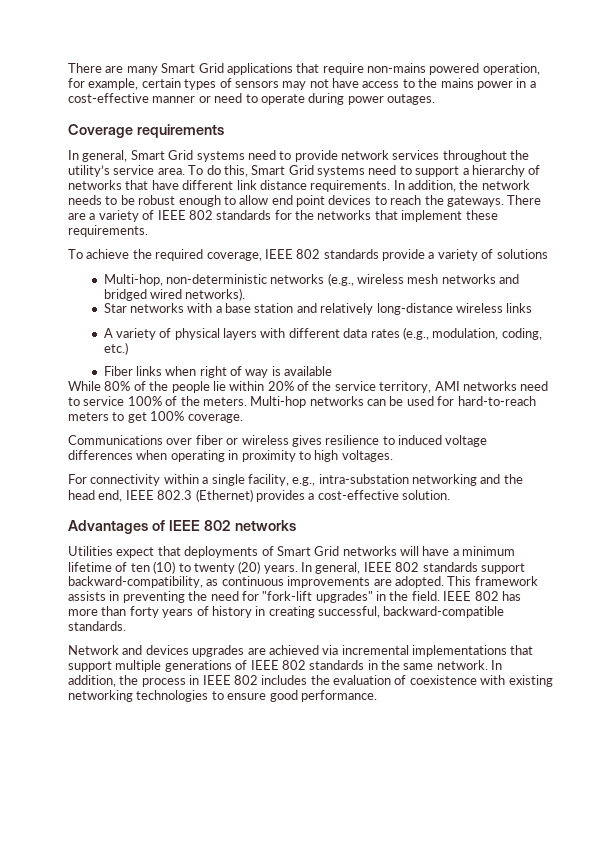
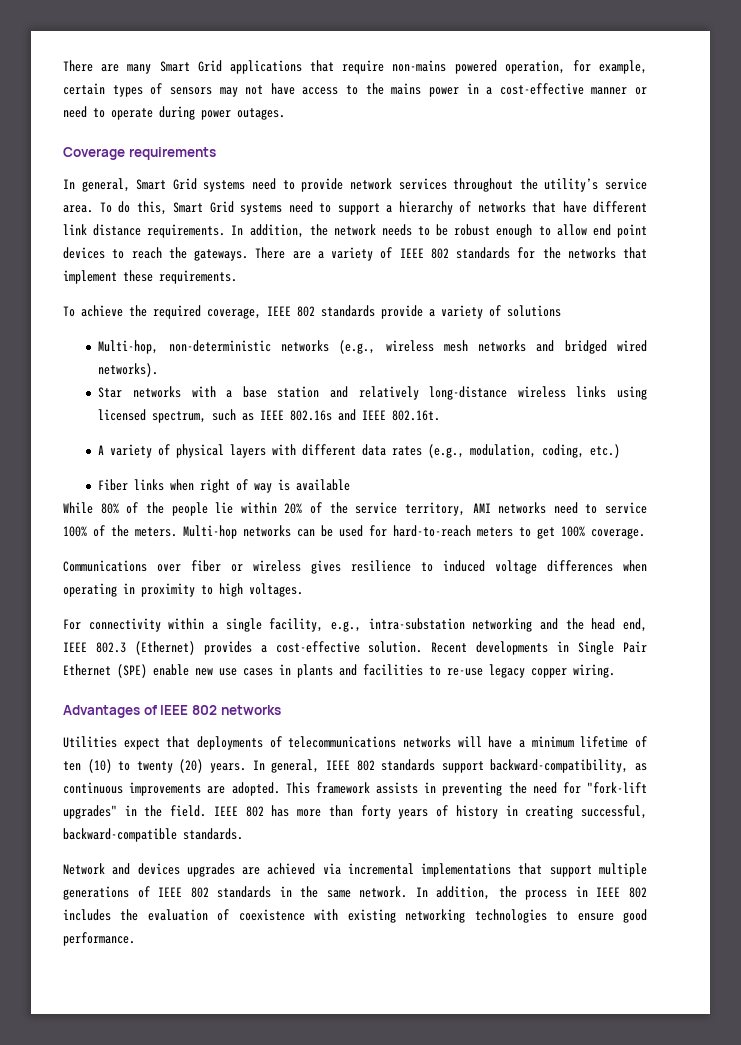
- Star networks with a base station and relatively long-distance wireless links
+ Star networks with a base station and relatively long-distance wireless links using licensed spectrum, such as IEEE 802.16s and IEEE 802.16t.
+ Recent developments in Single Pair Ethernet (SPE) enable new use cases in plants and facilities to re-use legacy copper wiring.
- Utilities expect that deployments of Smart Grid networks will have a minimum lifetime of ten (10) to twenty (20) years.
+ Utilities expect that deployments of telecommunications networks will have a minimum lifetime of ten (10) to twenty (20) years.

